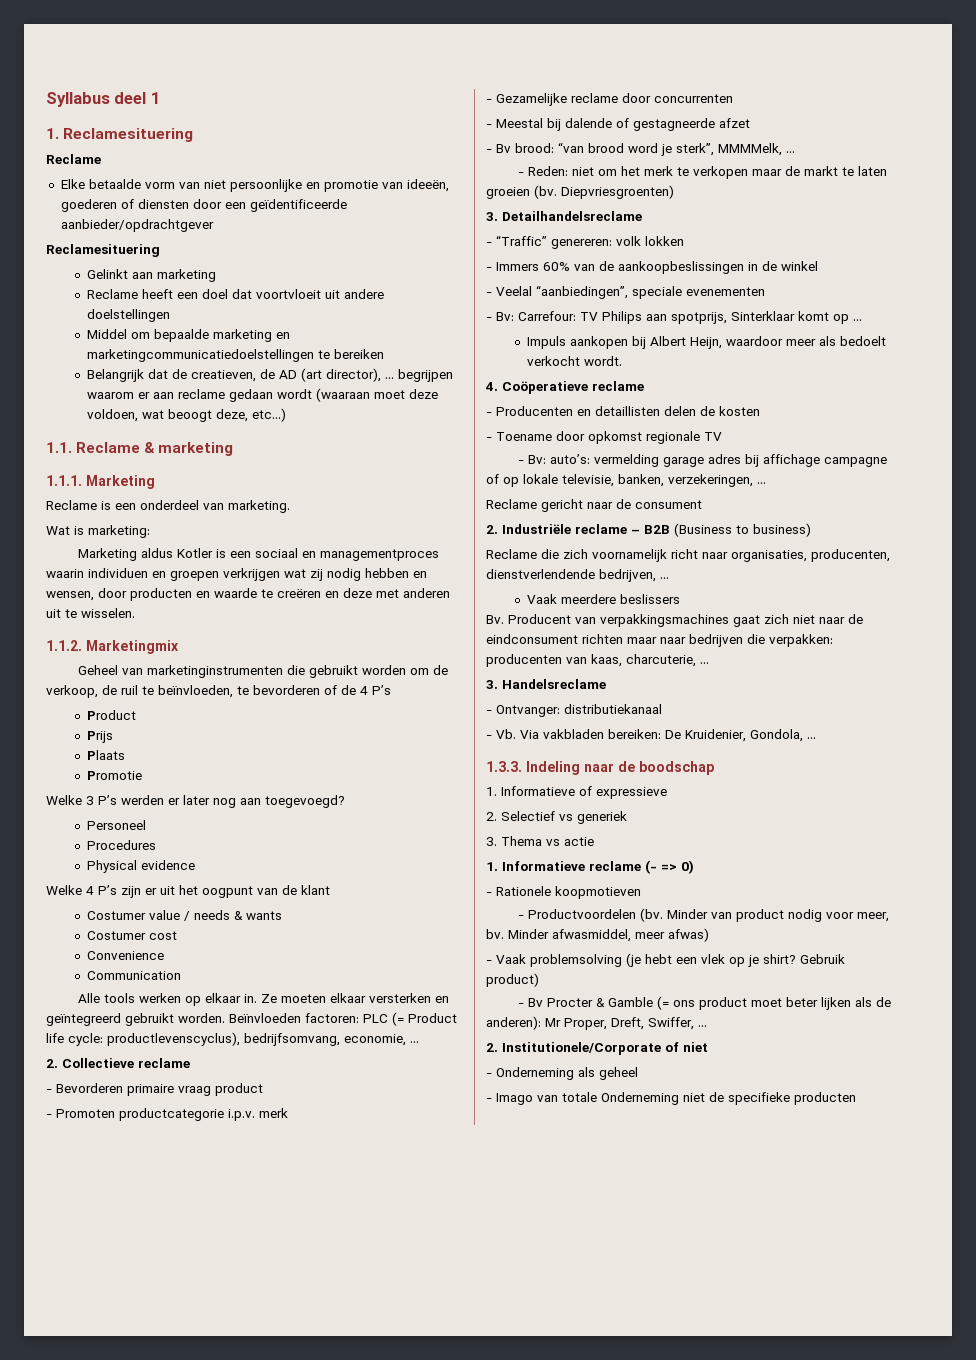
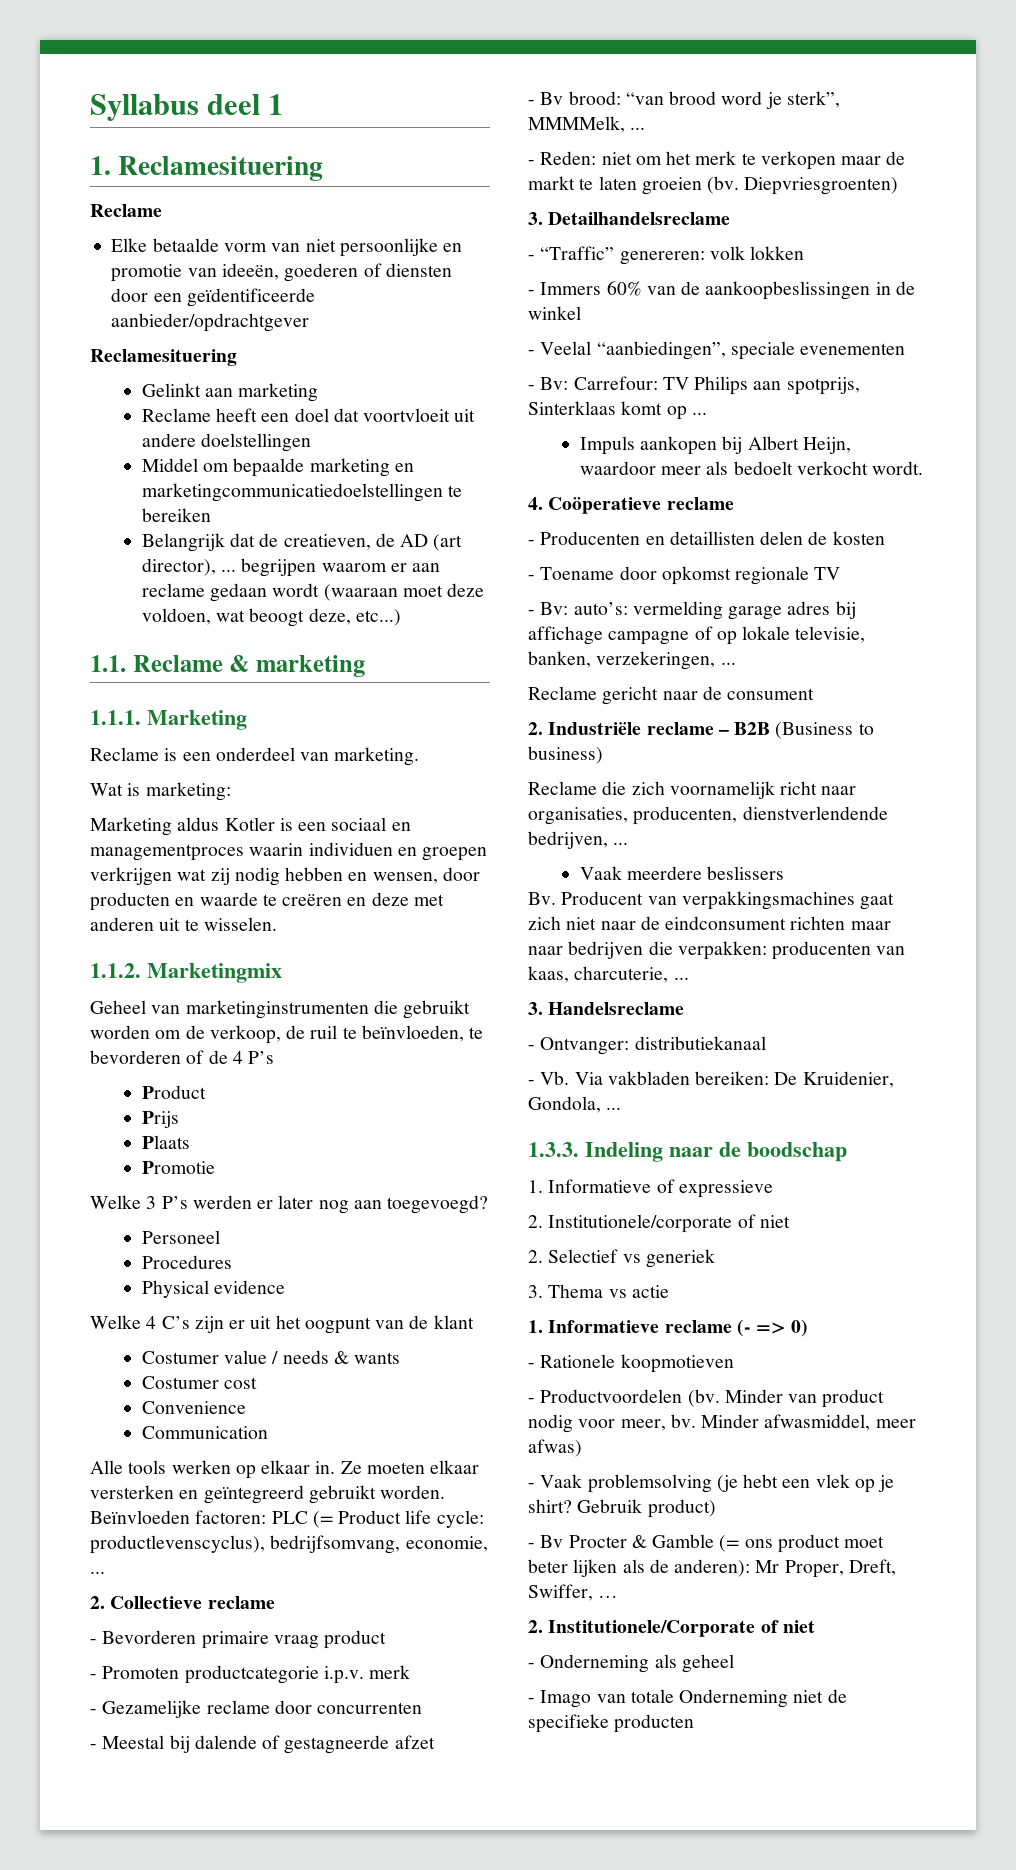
- Welke 4 P’s zijn er uit het oogpunt van de klant
+ Welke 4 C’s zijn er uit het oogpunt van de klant
- - Bv: Carrefour: TV Philips aan spotprijs, Sinterklaar komt op ...
+ - Bv: Carrefour: TV Philips aan spotprijs, Sinterklaas komt op ...
+ 2. Institutionele/corporate of niet

